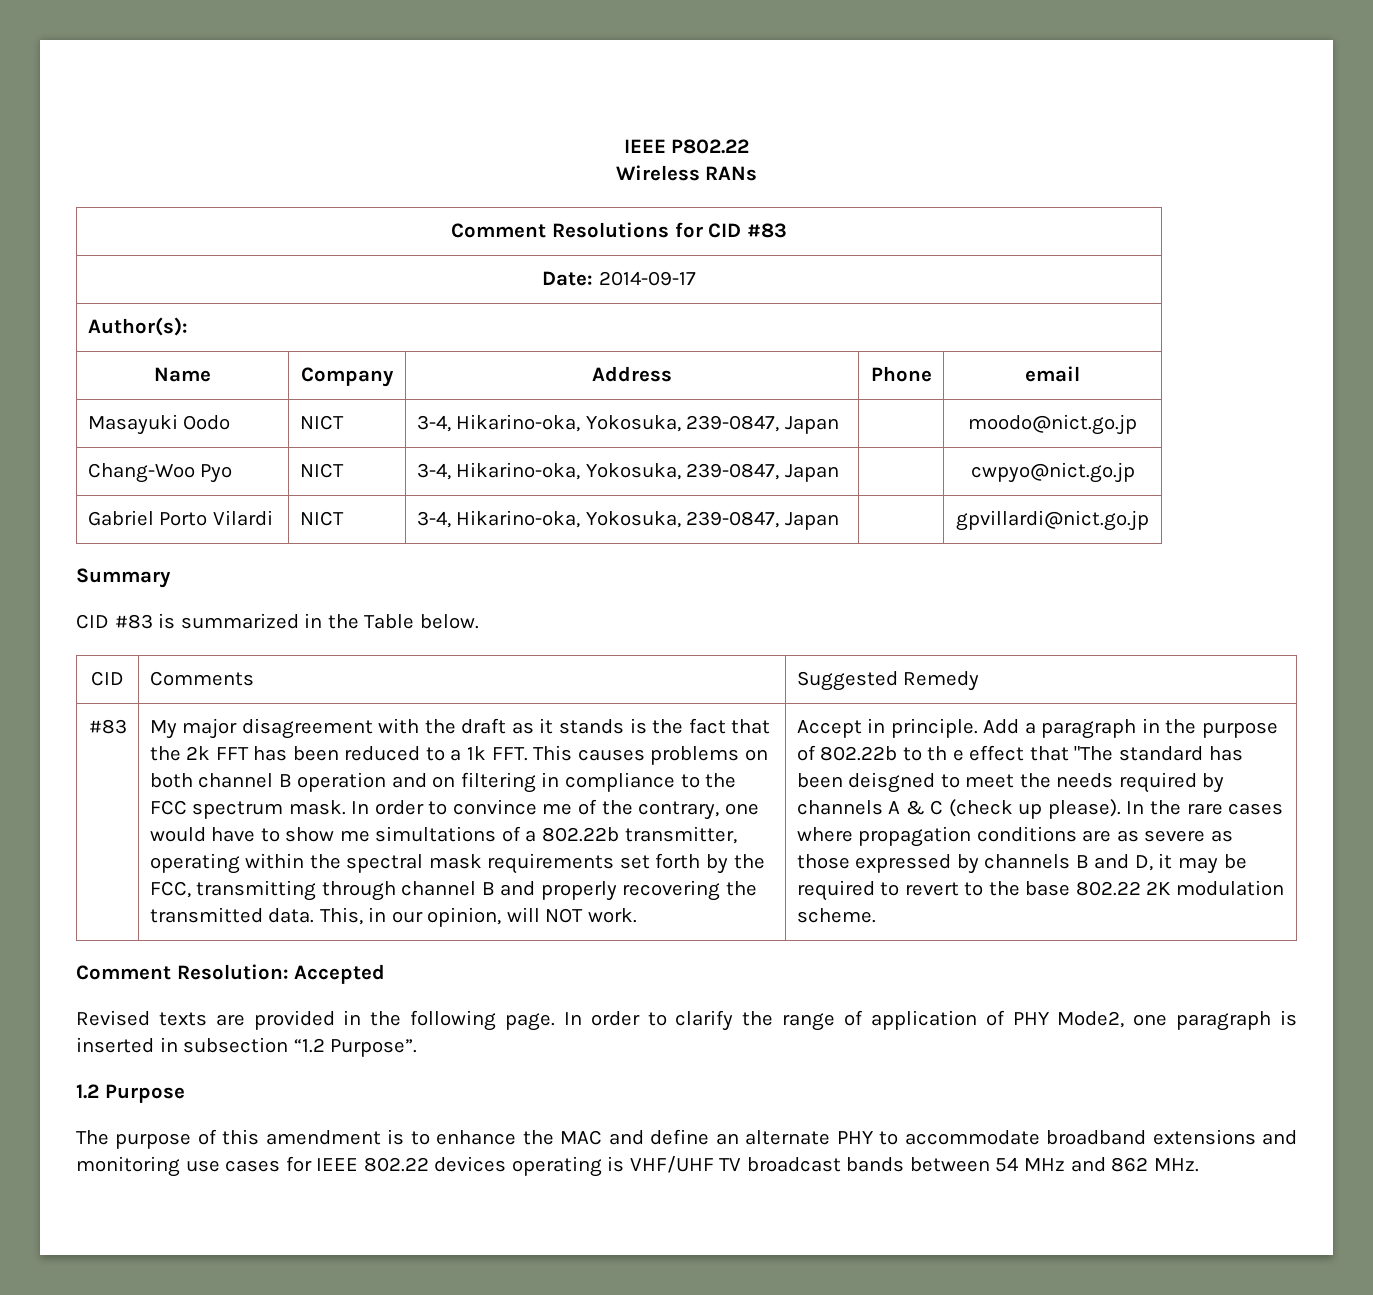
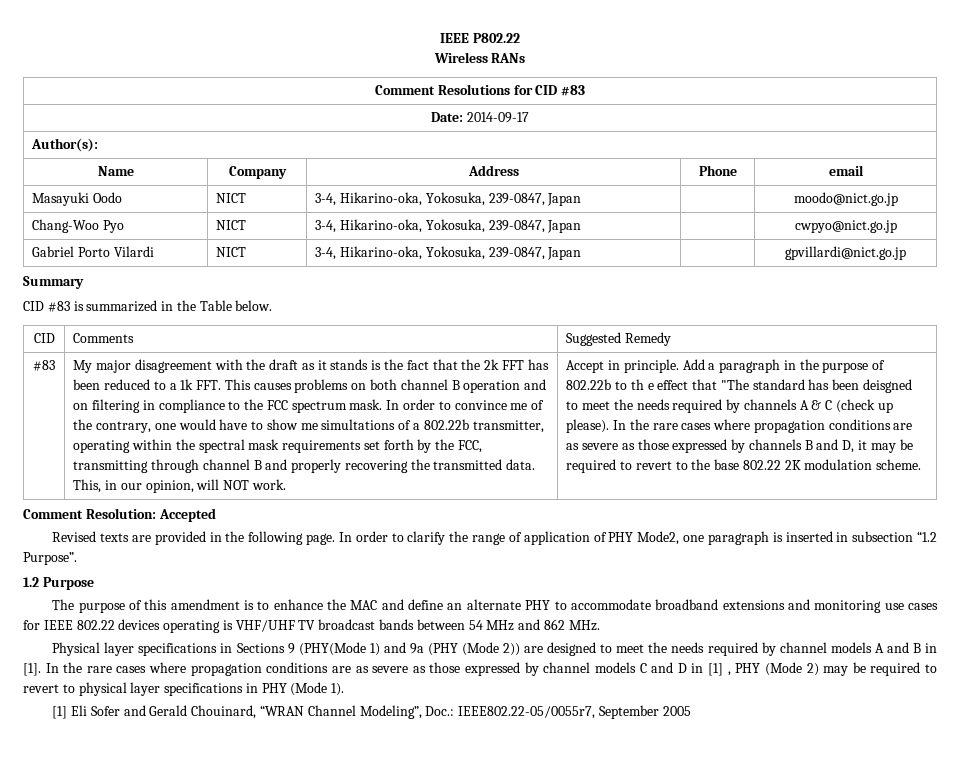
+ Physical layer specifications in Sections 9 (PHY(Mode 1) and 9a (PHY (Mode 2)) are designed to meet the needs required by channel models A and B in [1]. In the rare cases where propagation conditions are as severe as those expressed by channel models C and D in [1] , PHY (Mode 2) may be required to revert to physical layer specifications in PHY (Mode 1).
+ [1] Eli Sofer and Gerald Chouinard, “WRAN Channel Modeling”, Doc.: IEEE802.22-05/0055r7, September 2005

